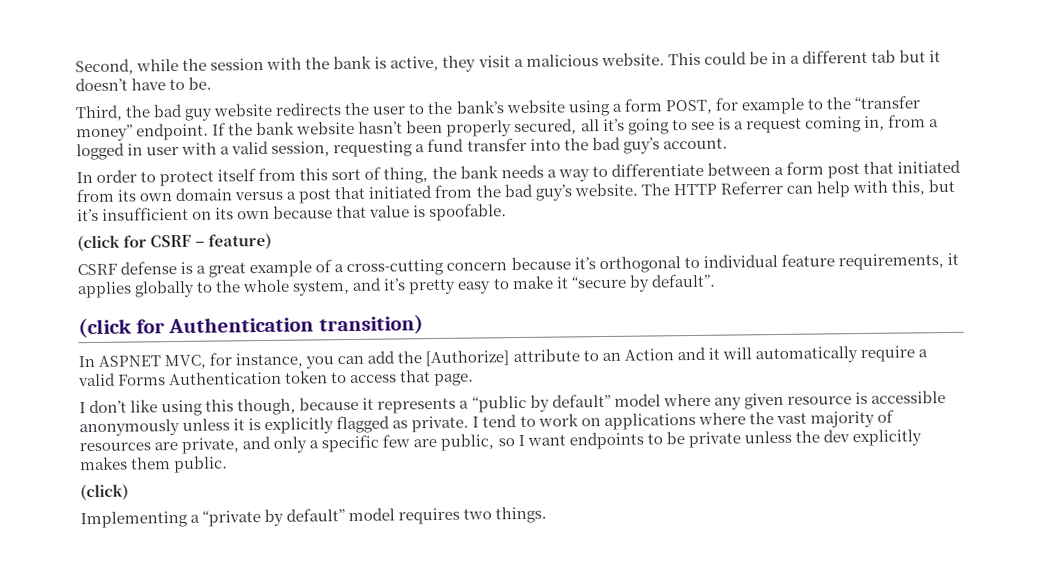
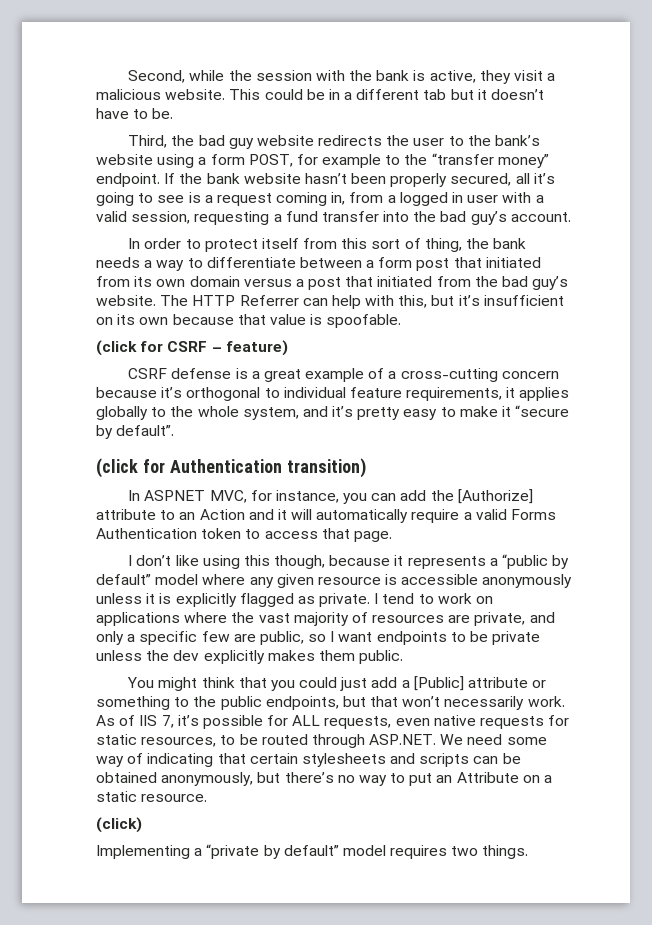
+ You might think that you could just add a [Public] attribute or something to the public endpoints, but that won’t necessarily work. As of IIS 7, it’s possible for ALL requests, even native requests for static resources, to be routed through ASP.NET. We need some way of indicating that certain stylesheets and scripts can be obtained anonymously, but there’s no way to put an Attribute on a static resource.

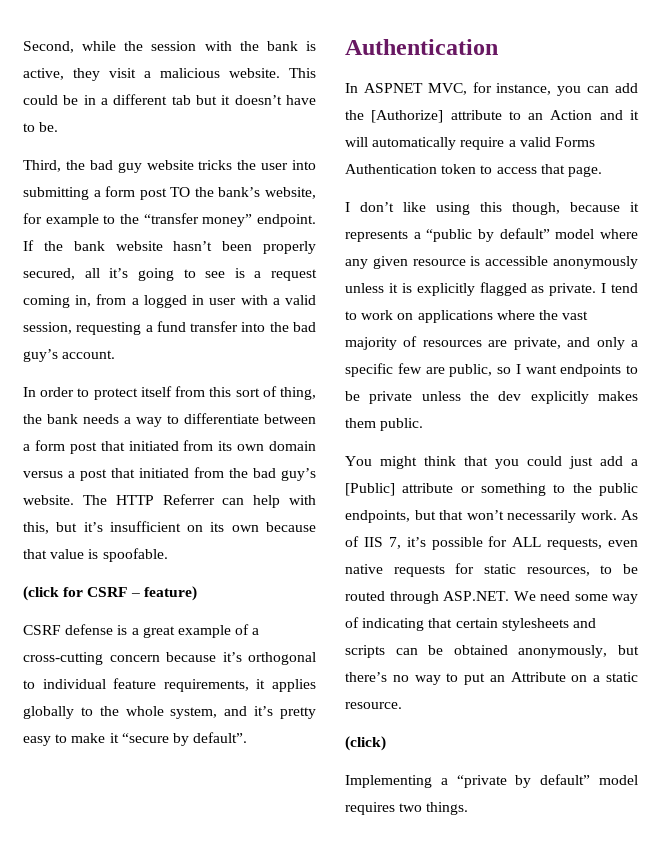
- Third, the bad guy website redirects the user to the bank’s website using a form POST, for example to the “transfer money” endpoint.
+ Third, the bad guy website tricks the user into submitting a form post TO the bank’s website, for example to the “transfer money” endpoint.
  CSRF defense is a great example of a cross-cutting concern because it’s orthogonal to individual feature requirements, it applies globally to the whole system, and it’s pretty easy to make it “secure by default”.
- (click for Authentication transition)
+ Authentication

